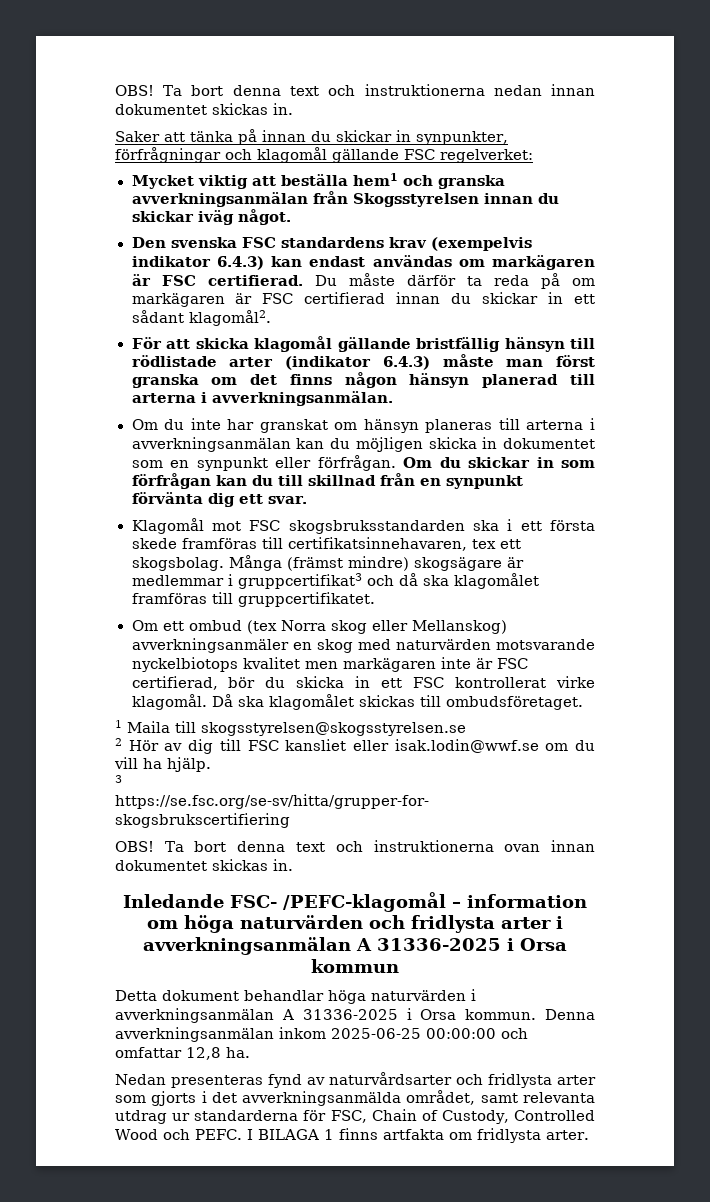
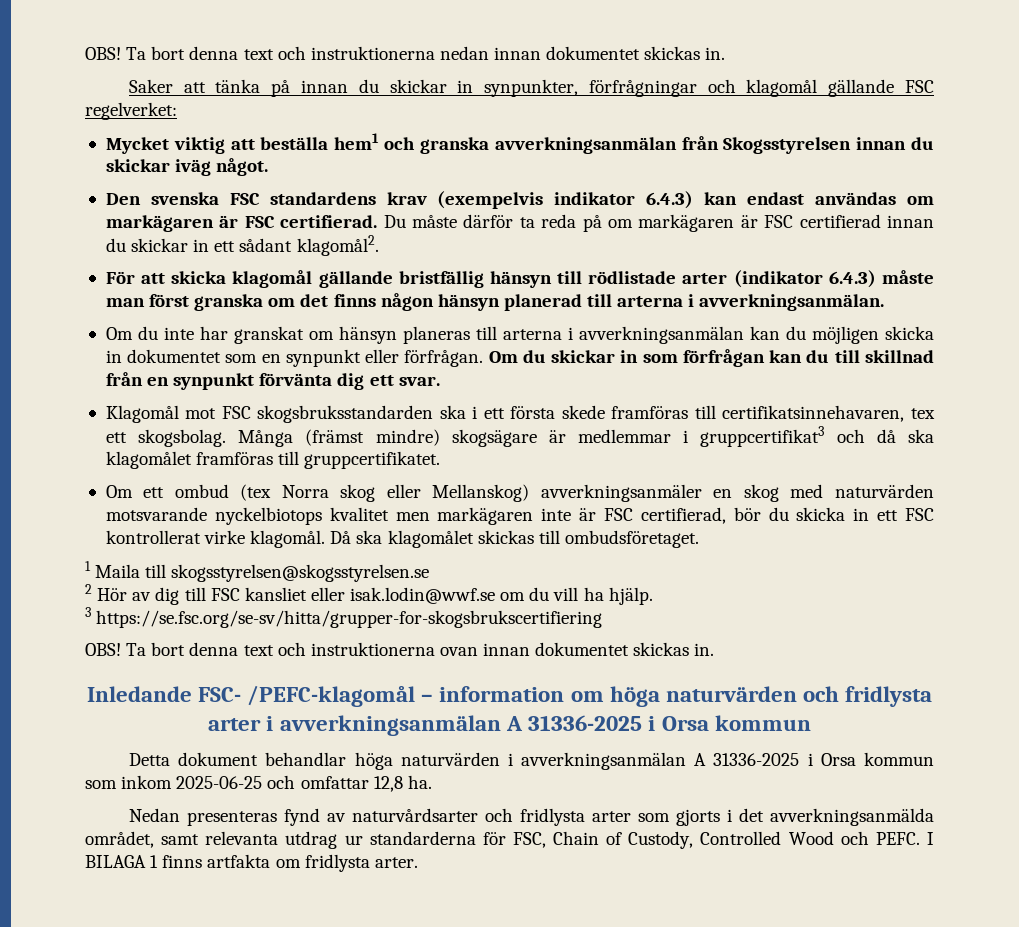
- Detta dokument behandlar höga naturvärden i avverkningsanmälan A 31336-2025 i Orsa kommun. Denna avverkningsanmälan inkom 2025-06-25 00:00:00 och omfattar 12,8 ha.
+ Detta dokument behandlar höga naturvärden i avverkningsanmälan A 31336-2025 i Orsa kommun som inkom 2025-06-25 och omfattar 12,8 ha.

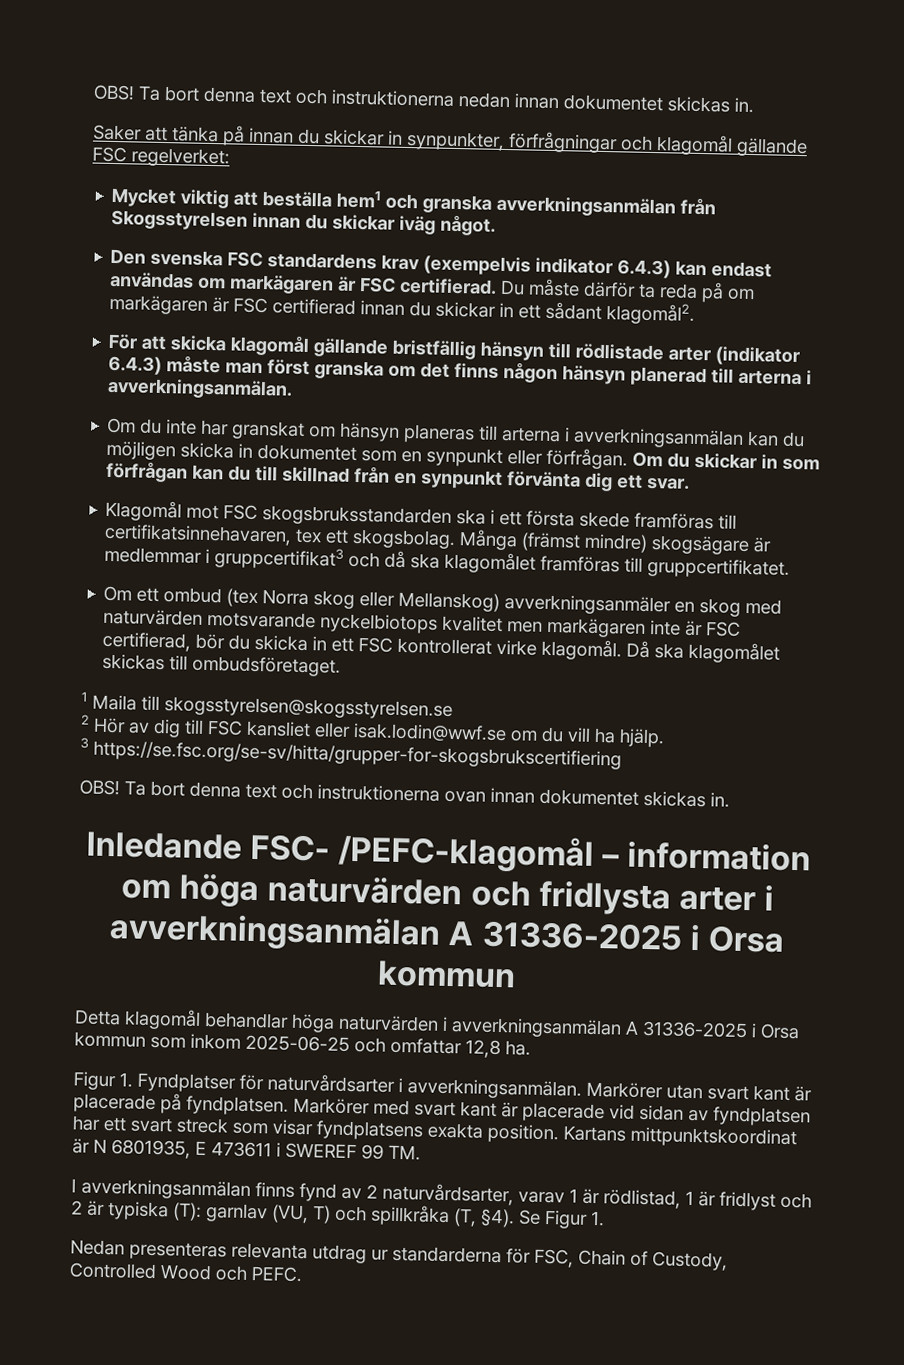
- Detta dokument behandlar höga naturvärden i avverkningsanmälan A 31336-2025 i Orsa kommun som inkom 2025-06-25 och omfattar 12,8 ha.
+ Detta klagomål behandlar höga naturvärden i avverkningsanmälan A 31336-2025 i Orsa kommun som inkom 2025-06-25 och omfattar 12,8 ha.
- Nedan presenteras fynd av naturvårdsarter och fridlysta arter som gjorts i det avverkningsanmälda området, samt relevanta utdrag ur standarderna för FSC, Chain of Custody, Controlled Wood och PEFC. I BILAGA 1 finns artfakta om fridlysta arter.
+ Figur 1. Fyndplatser för naturvårdsarter i avverkningsanmälan. Markörer utan svart kant är placerade på fyndplatsen. Markörer med svart kant är placerade vid sidan av fyndplatsen har ett svart streck som visar fyndplatsens exakta position. Kartans mittpunktskoordinat är N 6801935, E 473611 i SWEREF 99 TM.
+ I avverkningsanmälan finns fynd av 2 naturvårdsarter, varav 1 är rödlistad, 1 är fridlyst och 2 är typiska (T): garnlav (VU, T) och spillkråka (T, §4). Se Figur 1.
+ Nedan presenteras relevanta utdrag ur standarderna för FSC, Chain of Custody, Controlled Wood och PEFC.

